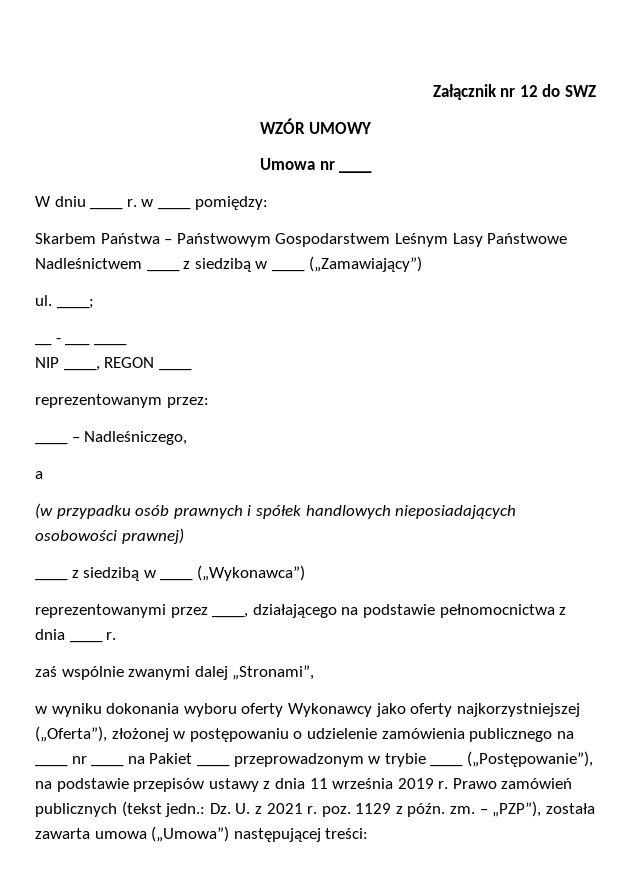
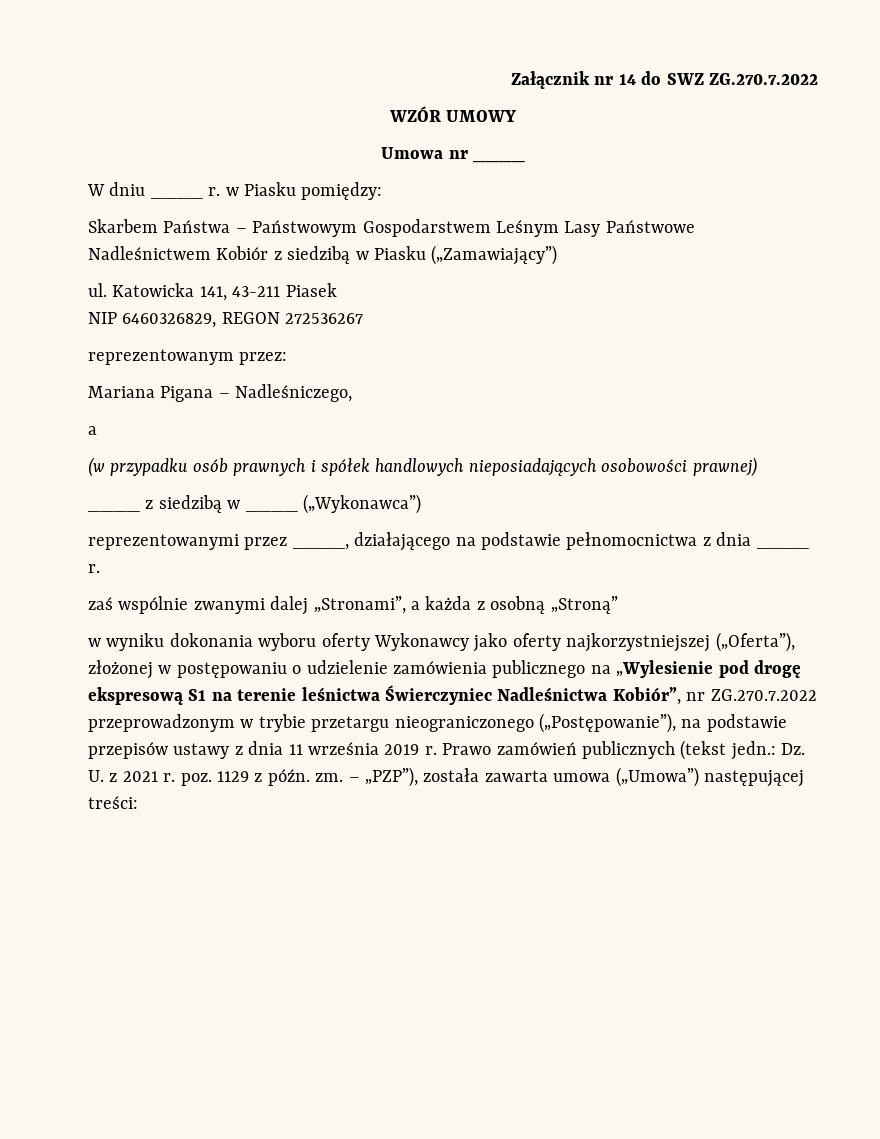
- Załącznik nr 12 do SWZ
+ Załącznik nr 14 do SWZ ZG.270.7.2022
- W dniu ____ r. w ____ pomiędzy:
+ W dniu ____ r. w Piasku pomiędzy:
- Skarbem Państwa – Państwowym Gospodarstwem Leśnym Lasy Państwowe Nadleśnictwem ____ z siedzibą w ____ („Zamawiający”)
+ Skarbem Państwa – Państwowym Gospodarstwem Leśnym Lasy Państwowe Nadleśnictwem Kobiór z siedzibą w Piasku („Zamawiający”)
- ____;
- __ - ___ ____
- NIP ____, REGON ____
+ Katowicka 141, 43-211 Piasek
+ NIP 6460326829, REGON 272536267
- ____ – Nadleśniczego,
+ Mariana Pigana – Nadleśniczego,
- zaś wspólnie zwanymi dalej „Stronami”,
+ zaś wspólnie zwanymi dalej „Stronami”, a każda z osobną „Stroną”
- w wyniku dokonania wyboru oferty Wykonawcy jako oferty najkorzystniejszej („Oferta”), złożonej w postępowaniu o udzielenie zamówienia publicznego na ____ nr ____ na Pakiet ____ przeprowadzonym w trybie ____ („Postępowanie”), na podstawie przepisów ustawy z dnia 11 września 2019 r.
+ w wyniku dokonania wyboru oferty Wykonawcy jako oferty najkorzystniejszej („Oferta”), złożonej w postępowaniu o udzielenie zamówienia publicznego na „Wylesienie pod drogę ekspresową S1 na terenie leśnictwa Świerczyniec Nadleśnictwa Kobiór”, nr ZG.270.7.2022 przeprowadzonym w trybie przetargu nieograniczonego („Postępowanie”), na podstawie przepisów ustawy z dnia 11 września 2019 r.

